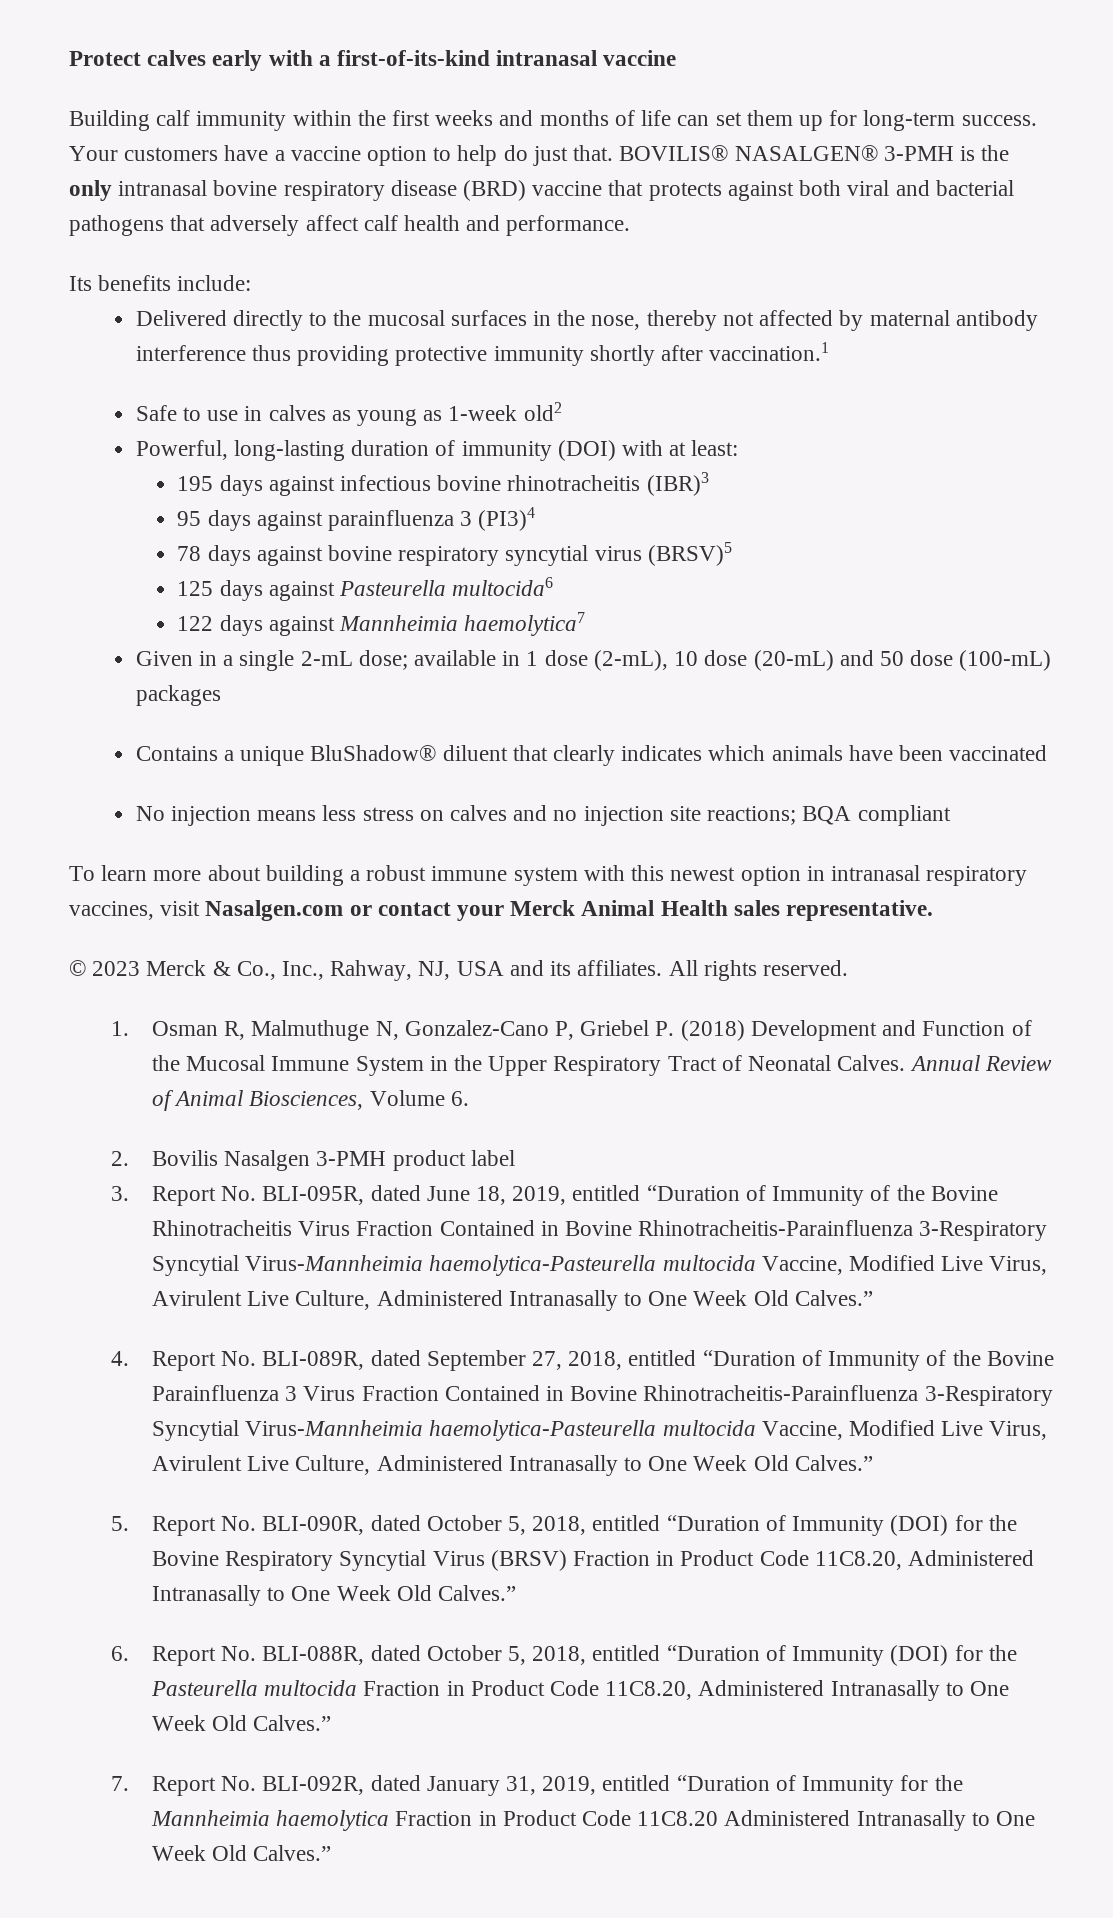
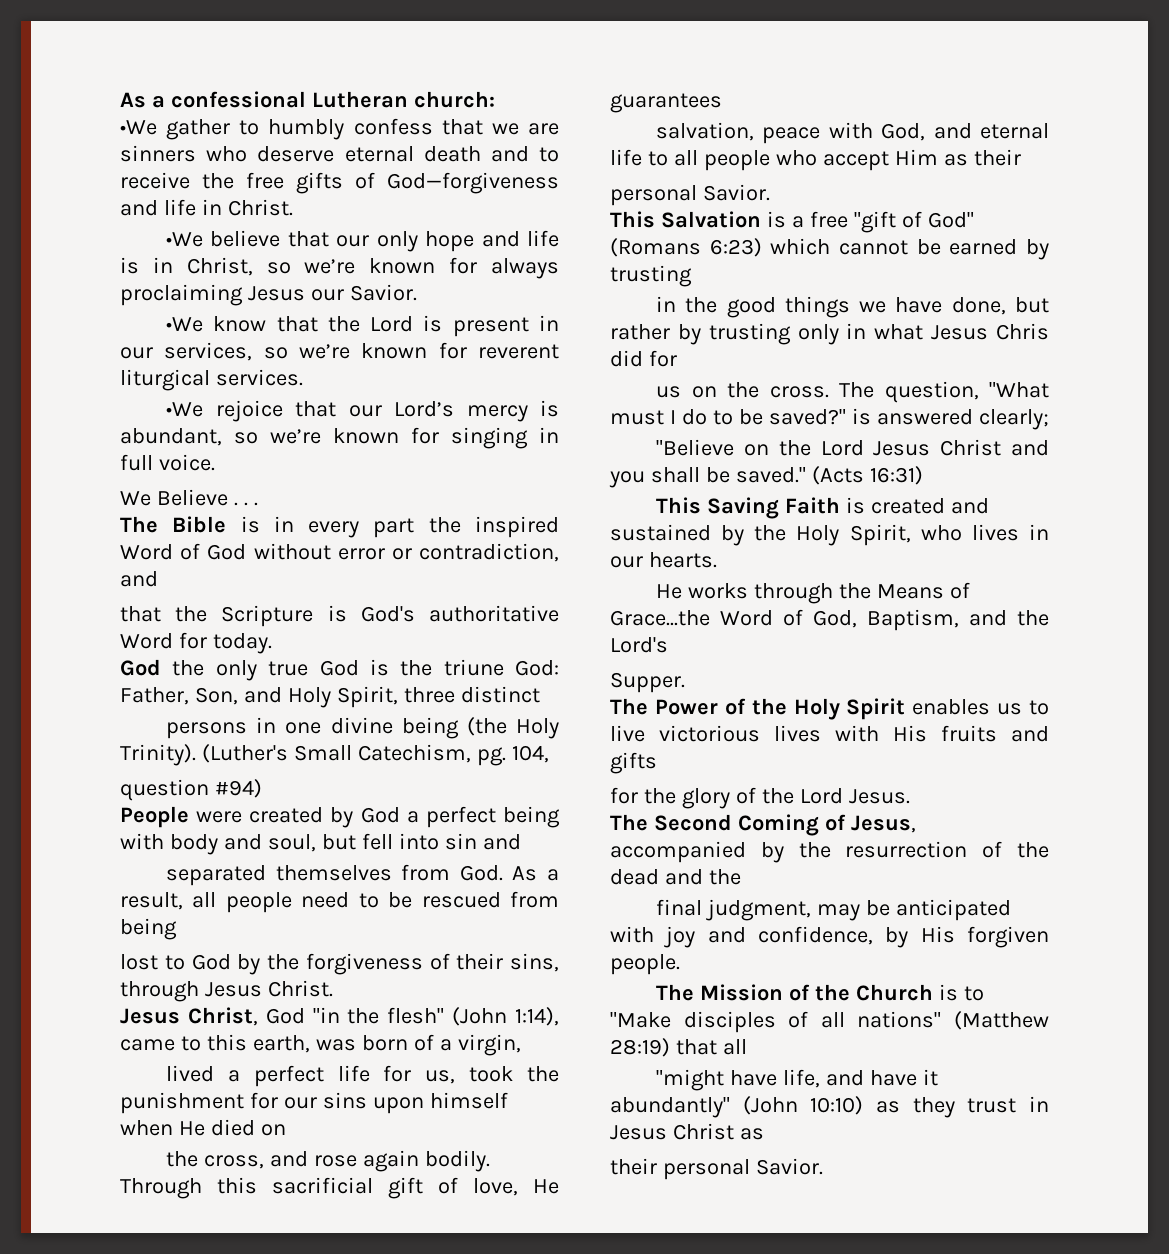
- Protect calves early with a first-of-its-kind intranasal vaccine
- Building calf immunity within the first weeks and months of life can set them up for long-term success. Your customers have a vaccine option to help do just that. BOVILIS® NASALGEN® 3-PMH is the only intranasal bovine respiratory disease (BRD) vaccine that protects against both viral and bacterial pathogens that adversely affect calf health and performance.
- Its benefits include:
- Delivered directly to the mucosal surfaces in the nose, thereby not affected by maternal antibody interference thus providing protective immunity shortly after vaccination.1
- Safe to use in calves as young as 1-week old2
- Powerful, long-lasting duration of immunity (DOI) with at least:
- 195 days against infectious bovine rhinotracheitis (IBR)3
- 95 days against parainfluenza 3 (PI3)4
- 78 days against bovine respiratory syncytial virus (BRSV)5
- 125 days against Pasteurella multocida6
- 122 days against Mannheimia haemolytica7
- Given in a single 2-mL dose; available in 1 dose (2-mL), 10 dose (20-mL) and 50 dose (100-mL) packages
- Contains a unique BluShadow® diluent that clearly indicates which animals have been vaccinated
- No injection means less stress on calves and no injection site reactions; BQA compliant
- To learn more about building a robust immune system with this newest option in intranasal respiratory vaccines, visit Nasalgen.com or contact your Merck Animal Health sales representative.
- © 2023 Merck & Co., Inc., Rahway, NJ, USA and its affiliates. All rights reserved.
- 1. Osman R, Malmuthuge N, Gonzalez-Cano P, Griebel P. (2018) Development and Function of the Mucosal Immune System in the Upper Respiratory Tract of Neonatal Calves. Annual Review of Animal Biosciences, Volume 6.
- 2. Bovilis Nasalgen 3-PMH product label
- 3. Report No. BLI-095R, dated June 18, 2019, entitled “Duration of Immunity of the Bovine Rhinotracheitis Virus Fraction Contained in Bovine Rhinotracheitis-Parainfluenza 3-Respiratory Syncytial Virus-Mannheimia haemolytica-Pasteurella multocida Vaccine, Modified Live Virus, Avirulent Live Culture, Administered Intranasally to One Week Old Calves.”
- 4. Report No. BLI-089R, dated September 27, 2018, entitled “Duration of Immunity of the Bovine Parainfluenza 3 Virus Fraction Contained in Bovine Rhinotracheitis-Parainfluenza 3-Respiratory Syncytial Virus-Mannheimia haemolytica-Pasteurella multocida Vaccine, Modified Live Virus, Avirulent Live Culture, Administered Intranasally to One Week Old Calves.”
- 5. Report No. BLI-090R, dated October 5, 2018, entitled “Duration of Immunity (DOI) for the Bovine Respiratory Syncytial Virus (BRSV) Fraction in Product Code 11C8.20, Administered Intranasally to One Week Old Calves.”
- 6. Report No. BLI-088R, dated October 5, 2018, entitled “Duration of Immunity (DOI) for the Pasteurella multocida Fraction in Product Code 11C8.20, Administered Intranasally to One Week Old Calves.”
- 7. Report No. BLI-092R, dated January 31, 2019, entitled “Duration of Immunity for the Mannheimia haemolytica Fraction in Product Code 11C8.20 Administered Intranasally to One Week Old Calves.”
+ As a confessional Lutheran church:
+ •We gather to humbly confess that we are sinners who deserve eternal death and to receive the free gifts of God—forgiveness and life in Christ.
+ •We believe that our only hope and life is in Christ, so we’re known for always proclaiming Jesus our Savior.
+ •We know that the Lord is present in our services, so we’re known for reverent liturgical services.
+ •We rejoice that our Lord’s mercy is abundant, so we’re known for singing in full voice.
+ We Believe . . .
+ The Bible is in every part the inspired Word of God without error or contradiction, and
+ that the Scripture is God's authoritative Word for today.
+ God the only true God is the triune God: Father, Son, and Holy Spirit, three distinct
+ persons in one divine being (the Holy Trinity). (Luther's Small Catechism, pg. 104,
+ question #94)
+ People were created by God a perfect being with body and soul, but fell into sin and
+ separated themselves from God. As a result, all people need to be rescued from being
+ lost to God by the forgiveness of their sins, through Jesus Christ.
+ Jesus Christ, God "in the flesh" (John 1:14), came to this earth, was born of a virgin,
+ lived a perfect life for us, took the punishment for our sins upon himself when He died on
+ the cross, and rose again bodily. Through this sacrificial gift of love, He guarantees
+ salvation, peace with God, and eternal life to all people who accept Him as their
+ personal Savior.
+ This Salvation is a free "gift of God" (Romans 6:23) which cannot be earned by trusting
+ in the good things we have done, but rather by trusting only in what Jesus Chris did for
+ us on the cross. The question, "What must I do to be saved?" is answered clearly;
+ "Believe on the Lord Jesus Christ and you shall be saved." (Acts 16:31)
+ This Saving Faith is created and sustained by the Holy Spirit, who lives in our hearts.
+ He works through the Means of Grace...the Word of God, Baptism, and the Lord's
+ Supper.
+ The Power of the Holy Spirit enables us to live victorious lives with His fruits and gifts
+ for the glory of the Lord Jesus.
+ The Second Coming of Jesus, accompanied by the resurrection of the dead and the
+ final judgment, may be anticipated with joy and confidence, by His forgiven people.
+ The Mission of the Church is to "Make disciples of all nations" (Matthew 28:19) that all
+ "might have life, and have it abundantly" (John 10:10) as they trust in Jesus Christ as
+ their personal Savior.

